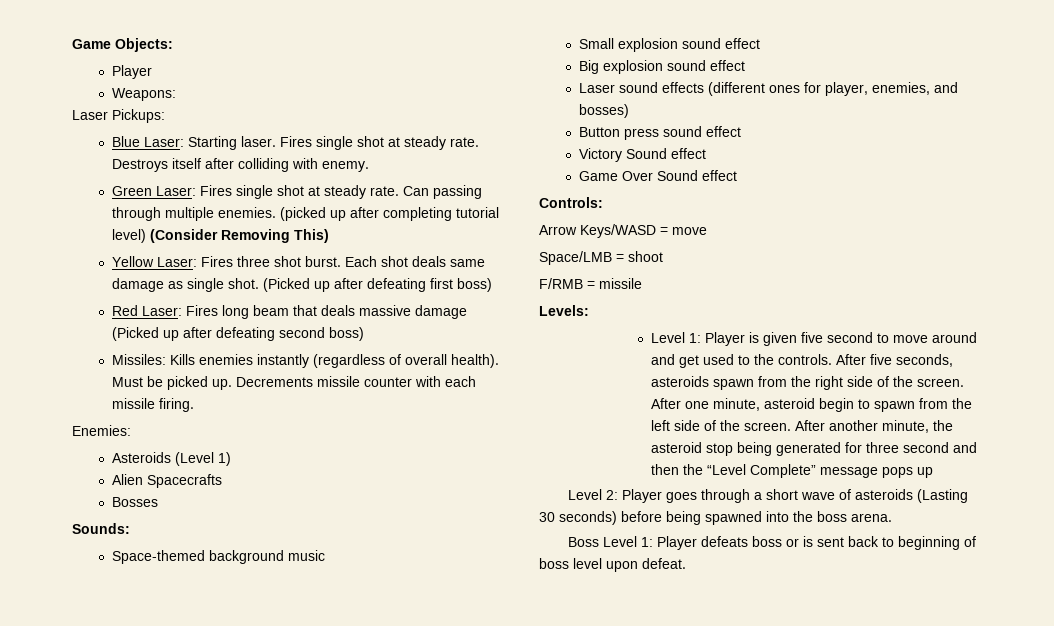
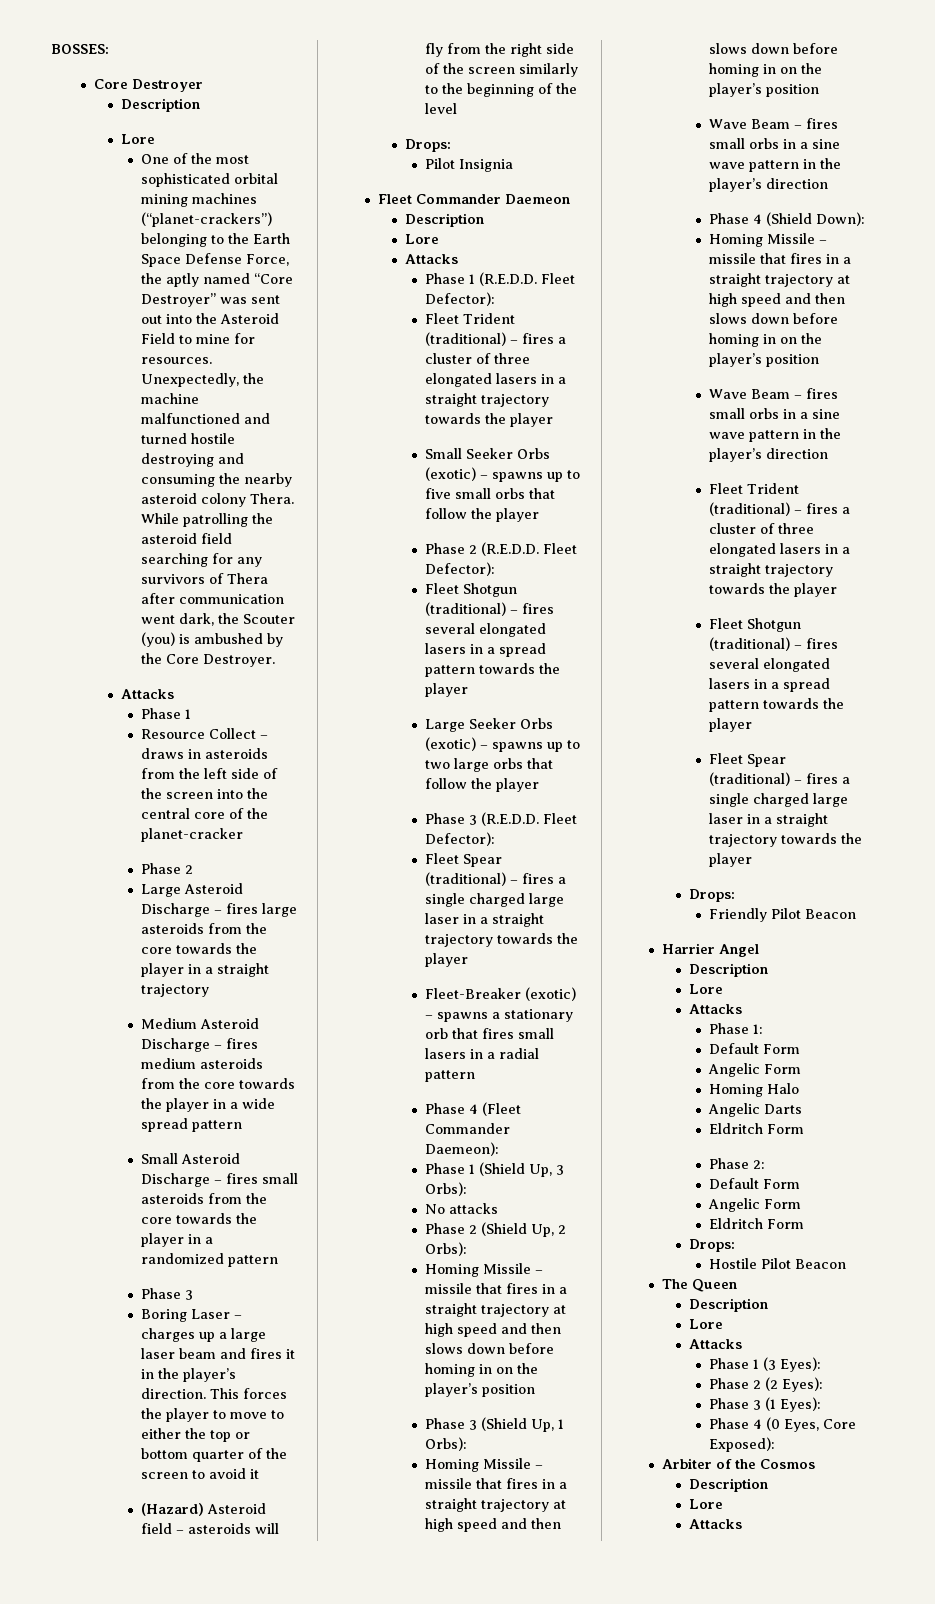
- Game Objects:
- Player
- Weapons:
- Laser Pickups:
- Blue Laser: Starting laser. Fires single shot at steady rate. Destroys itself after colliding with enemy.
- Green Laser: Fires single shot at steady rate. Can passing through multiple enemies. (picked up after completing tutorial level) (Consider Removing This)
- Yellow Laser: Fires three shot burst. Each shot deals same damage as single shot. (Picked up after defeating first boss)
- Red Laser: Fires long beam that deals massive damage (Picked up after defeating second boss)
- Missiles: Kills enemies instantly (regardless of overall health). Must be picked up. Decrements missile counter with each missile firing.
- Enemies:
- Asteroids (Level 1)
- Alien Spacecrafts
- Bosses
- Sounds:
- Space-themed background music
- Small explosion sound effect
- Big explosion sound effect
- Laser sound effects (different ones for player, enemies, and bosses)
- Button press sound effect
- Victory Sound effect
- Game Over Sound effect
- Controls:
- Arrow Keys/WASD = move
- Space/LMB = shoot
- F/RMB = missile
- Levels:
- Level 1: Player is given five second to move around and get used to the controls. After five seconds, asteroids spawn from the right side of the screen. After one minute, asteroid begin to spawn from the left side of the screen. After another minute, the asteroid stop being generated for three second and then the “Level Complete” message pops up
- Level 2: Player goes through a short wave of asteroids (Lasting 30 seconds) before being spawned into the boss arena.
- Boss Level 1: Player defeats boss or is sent back to beginning of boss level upon defeat.
+ BOSSES:
+ Core Destroyer
+ Description
+ Lore
+ One of the most sophisticated orbital mining machines (“planet-crackers”) belonging to the Earth Space Defense Force, the aptly named “Core Destroyer” was sent out into the Asteroid Field to mine for resources. Unexpectedly, the machine malfunctioned and turned hostile destroying and consuming the nearby asteroid colony Thera. While patrolling the asteroid field searching for any survivors of Thera after communication went dark, the Scouter (you) is ambushed by the Core Destroyer.
+ Attacks
+ Phase 1
+ Resource Collect – draws in asteroids from the left side of the screen into the central core of the planet-cracker
+ Phase 2
+ Large Asteroid Discharge – fires large asteroids from the core towards the player in a straight trajectory
+ Medium Asteroid Discharge – fires medium asteroids from the core towards the player in a wide spread pattern
+ Small Asteroid Discharge – fires small asteroids from the core towards the player in a randomized pattern
+ Phase 3
+ Boring Laser – charges up a large laser beam and fires it in the player’s direction. This forces the player to move to either the top or bottom quarter of the screen to avoid it
+ (Hazard) Asteroid field – asteroids will fly from the right side of the screen similarly to the beginning of the level
+ Drops:
+ Pilot Insignia
+ Fleet Commander Daemeon
+ Description
+ Lore
+ Attacks
+ Phase 1 (R.E.D.D. Fleet Defector):
+ Fleet Trident (traditional) – fires a cluster of three elongated lasers in a straight trajectory towards the player
+ Small Seeker Orbs (exotic) – spawns up to five small orbs that follow the player
+ Phase 2 (R.E.D.D. Fleet Defector):
+ Fleet Shotgun (traditional) – fires several elongated lasers in a spread pattern towards the player
+ Large Seeker Orbs (exotic) – spawns up to two large orbs that follow the player
+ Phase 3 (R.E.D.D. Fleet Defector):
+ Fleet Spear (traditional) – fires a single charged large laser in a straight trajectory towards the player
+ Fleet-Breaker (exotic) – spawns a stationary orb that fires small lasers in a radial pattern
+ Phase 4 (Fleet Commander Daemeon):
+ Phase 1 (Shield Up, 3 Orbs):
+ No attacks
+ Phase 2 (Shield Up, 2 Orbs):
+ Homing Missile – missile that fires in a straight trajectory at high speed and then slows down before homing in on the player’s position
+ Phase 3 (Shield Up, 1 Orbs):
+ Homing Missile – missile that fires in a straight trajectory at high speed and then slows down before homing in on the player’s position
+ Wave Beam – fires small orbs in a sine wave pattern in the player’s direction
+ Phase 4 (Shield Down):
+ Homing Missile – missile that fires in a straight trajectory at high speed and then slows down before homing in on the player’s position
+ Wave Beam – fires small orbs in a sine wave pattern in the player’s direction
+ Fleet Trident (traditional) – fires a cluster of three elongated lasers in a straight trajectory towards the player
+ Fleet Shotgun (traditional) – fires several elongated lasers in a spread pattern towards the player
+ Fleet Spear (traditional) – fires a single charged large laser in a straight trajectory towards the player
+ Drops:
+ Friendly Pilot Beacon
+ Harrier Angel
+ Description
+ Lore
+ Attacks
+ Phase 1:
+ Default Form
+ Angelic Form
+ Homing Halo
+ Angelic Darts
+ Eldritch Form
+ Phase 2:
+ Default Form
+ Angelic Form
+ Eldritch Form
+ Drops:
+ Hostile Pilot Beacon
+ The Queen
+ Description
+ Lore
+ Attacks
+ Phase 1 (3 Eyes):
+ Phase 2 (2 Eyes):
+ Phase 3 (1 Eyes):
+ Phase 4 (0 Eyes, Core Exposed):
+ Arbiter of the Cosmos
+ Description
+ Lore
+ Attacks

